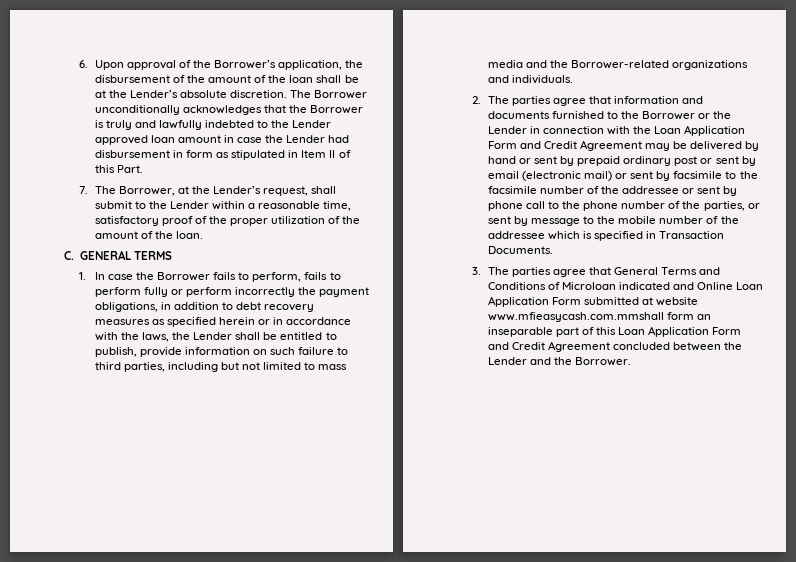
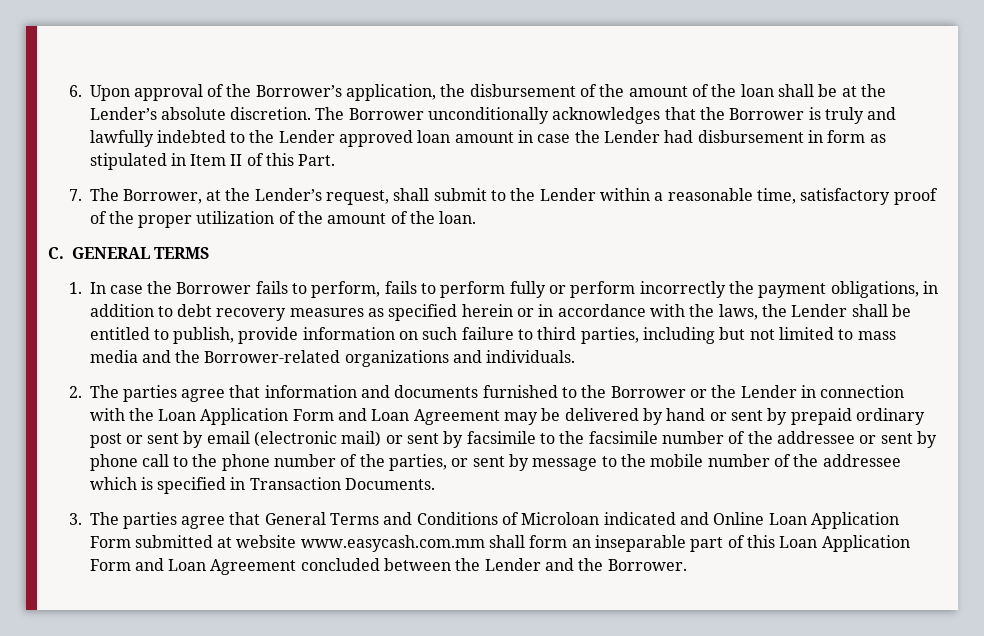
- 2. The parties agree that information and documents furnished to the Borrower or the Lender in connection with the Loan Application Form and Credit Agreement may be delivered by hand or sent by prepaid ordinary post or sent by email (electronic mail) or sent by facsimile to the facsimile number of the addressee or sent by phone call to the phone number of the parties, or sent by message to the mobile number of the addressee which is specified in Transaction Documents.
+ 2. The parties agree that information and documents furnished to the Borrower or the Lender in connection with the Loan Application Form and Loan Agreement may be delivered by hand or sent by prepaid ordinary post or sent by email (electronic mail) or sent by facsimile to the facsimile number of the addressee or sent by phone call to the phone number of the parties, or sent by message to the mobile number of the addressee which is specified in Transaction Documents.
- 3. The parties agree that General Terms and Conditions of Microloan indicated and Online Loan Application Form submitted at website www.mfieasycash.com.mmshall form an inseparable part of this Loan Application Form and Credit Agreement concluded between the Lender and the Borrower.
+ 3. The parties agree that General Terms and Conditions of Microloan indicated and Online Loan Application Form submitted at website www.easycash.com.mm shall form an inseparable part of this Loan Application Form and Loan Agreement concluded between the Lender and the Borrower.

